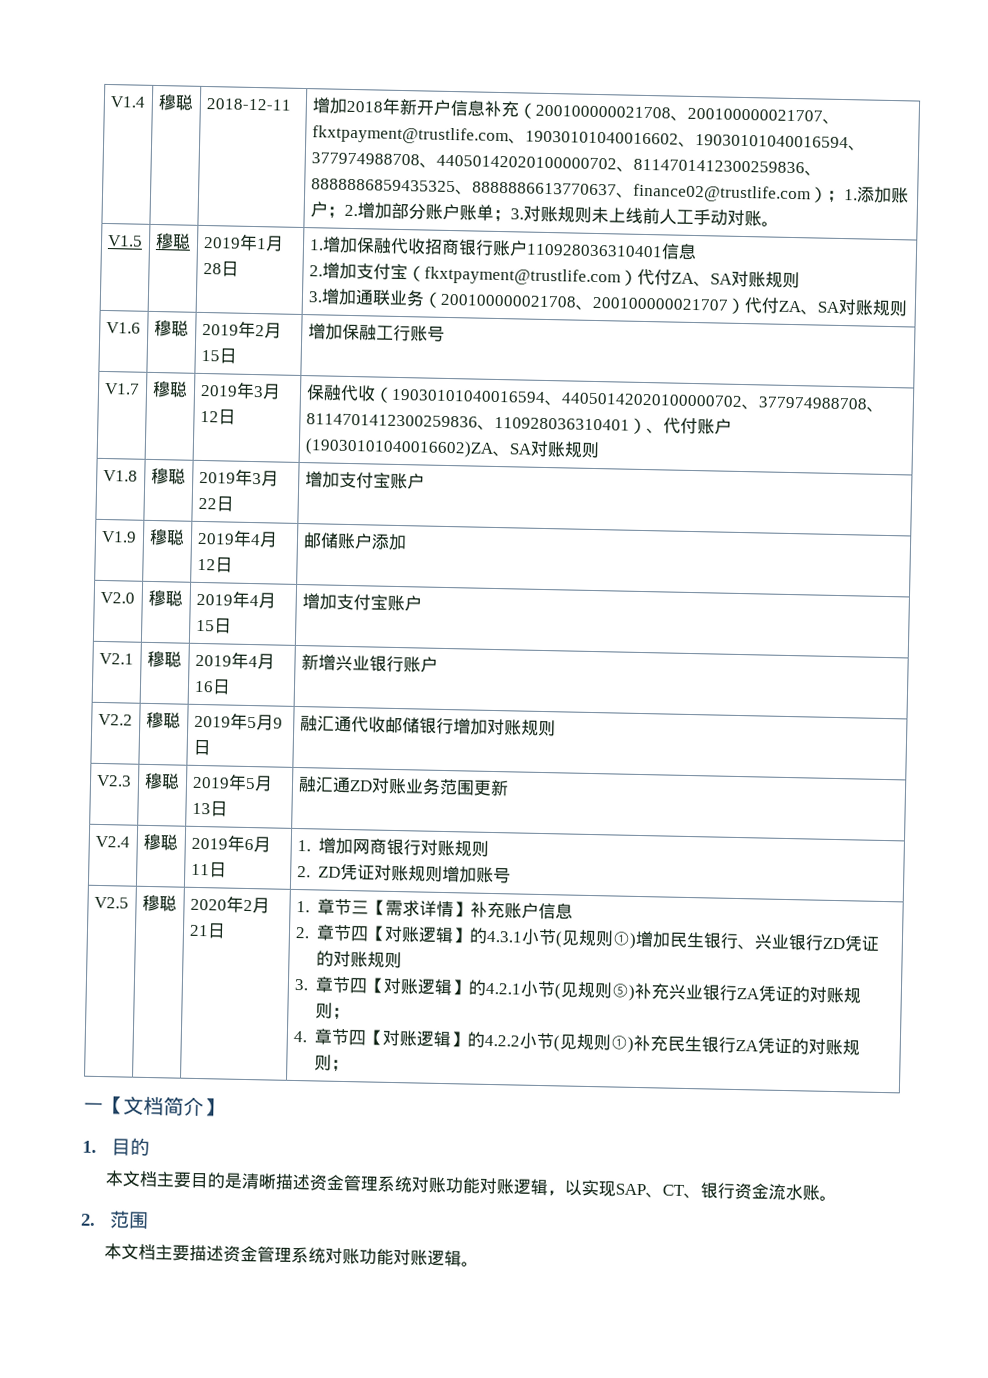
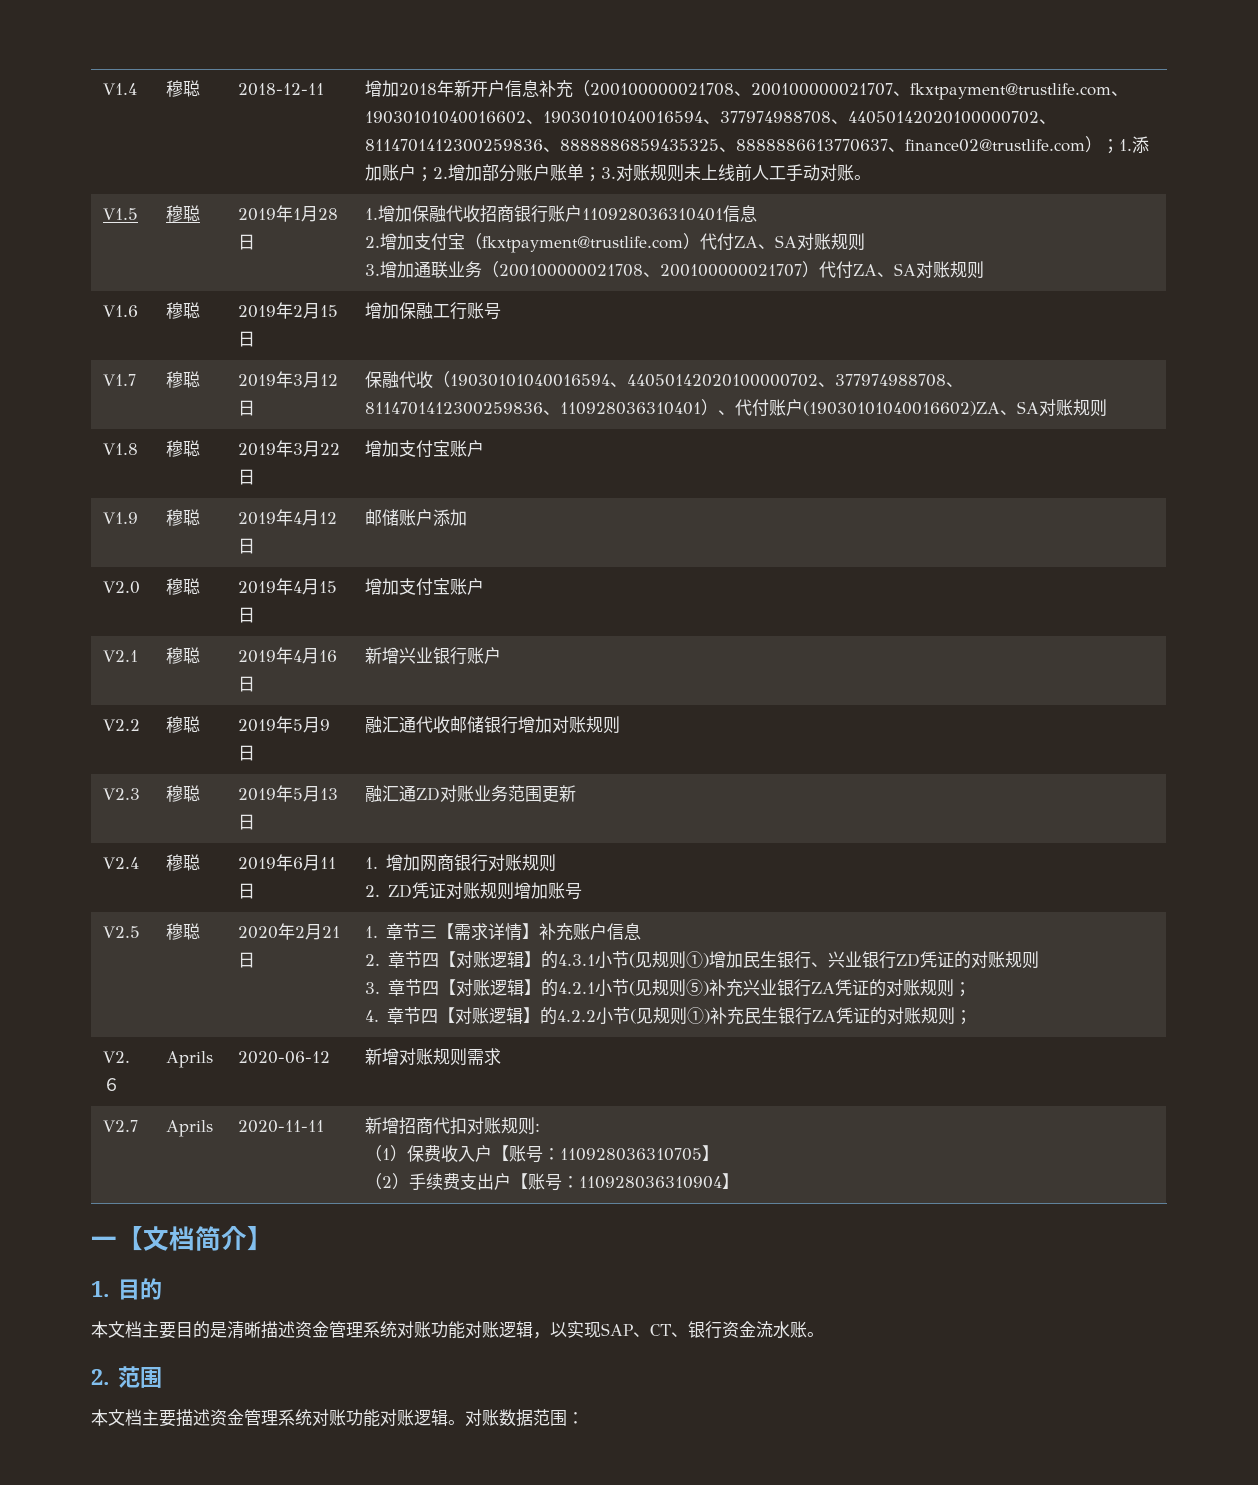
+ V2.６ | Aprils | 2020-06-12 | 新增对账规则需求
+ V2.7 | Aprils | 2020-11-11 | 新增招商代扣对账规则:
+ （1）保费收入户【账号：110928036310705】
+ （2）手续费支出户【账号：110928036310904】
+ 对账数据范围：

